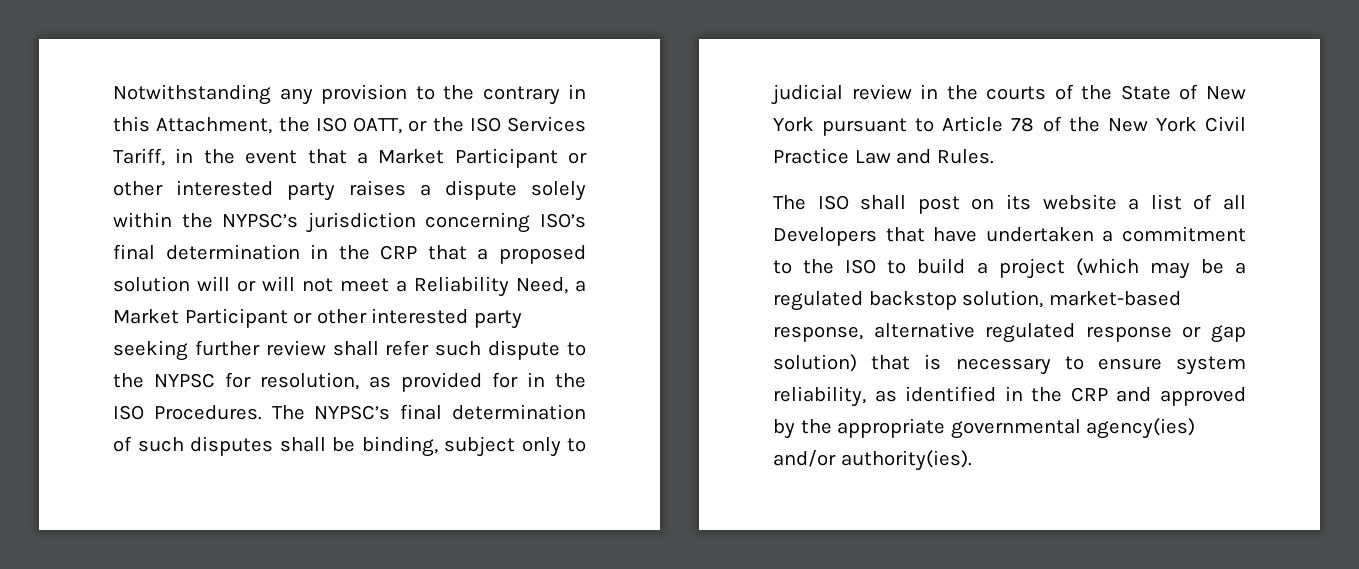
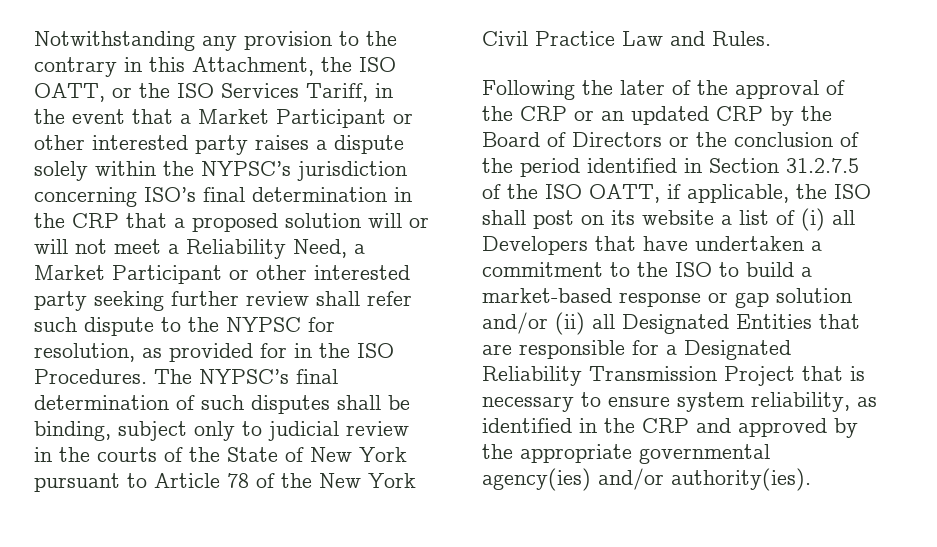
- The ISO shall post on its website a list of all Developers that have undertaken a commitment to the ISO to build a project (which may be a regulated backstop solution, market-based response, alternative regulated response or gap solution) that is necessary to ensure system reliability, as identified in the CRP and approved by the appropriate governmental agency(ies) and/or authority(ies).
+ Following the later of the approval of the CRP or an updated CRP by the Board of Directors or the conclusion of the period identified in Section 31.2.7.5 of the ISO OATT, if applicable, the ISO shall post on its website a list of (i) all Developers that have undertaken a commitment to the ISO to build a market-based response or gap solution and/or (ii) all Designated Entities that are responsible for a Designated Reliability Transmission Project that is necessary to ensure system reliability, as identified in the CRP and approved by the appropriate governmental agency(ies) and/or authority(ies).

